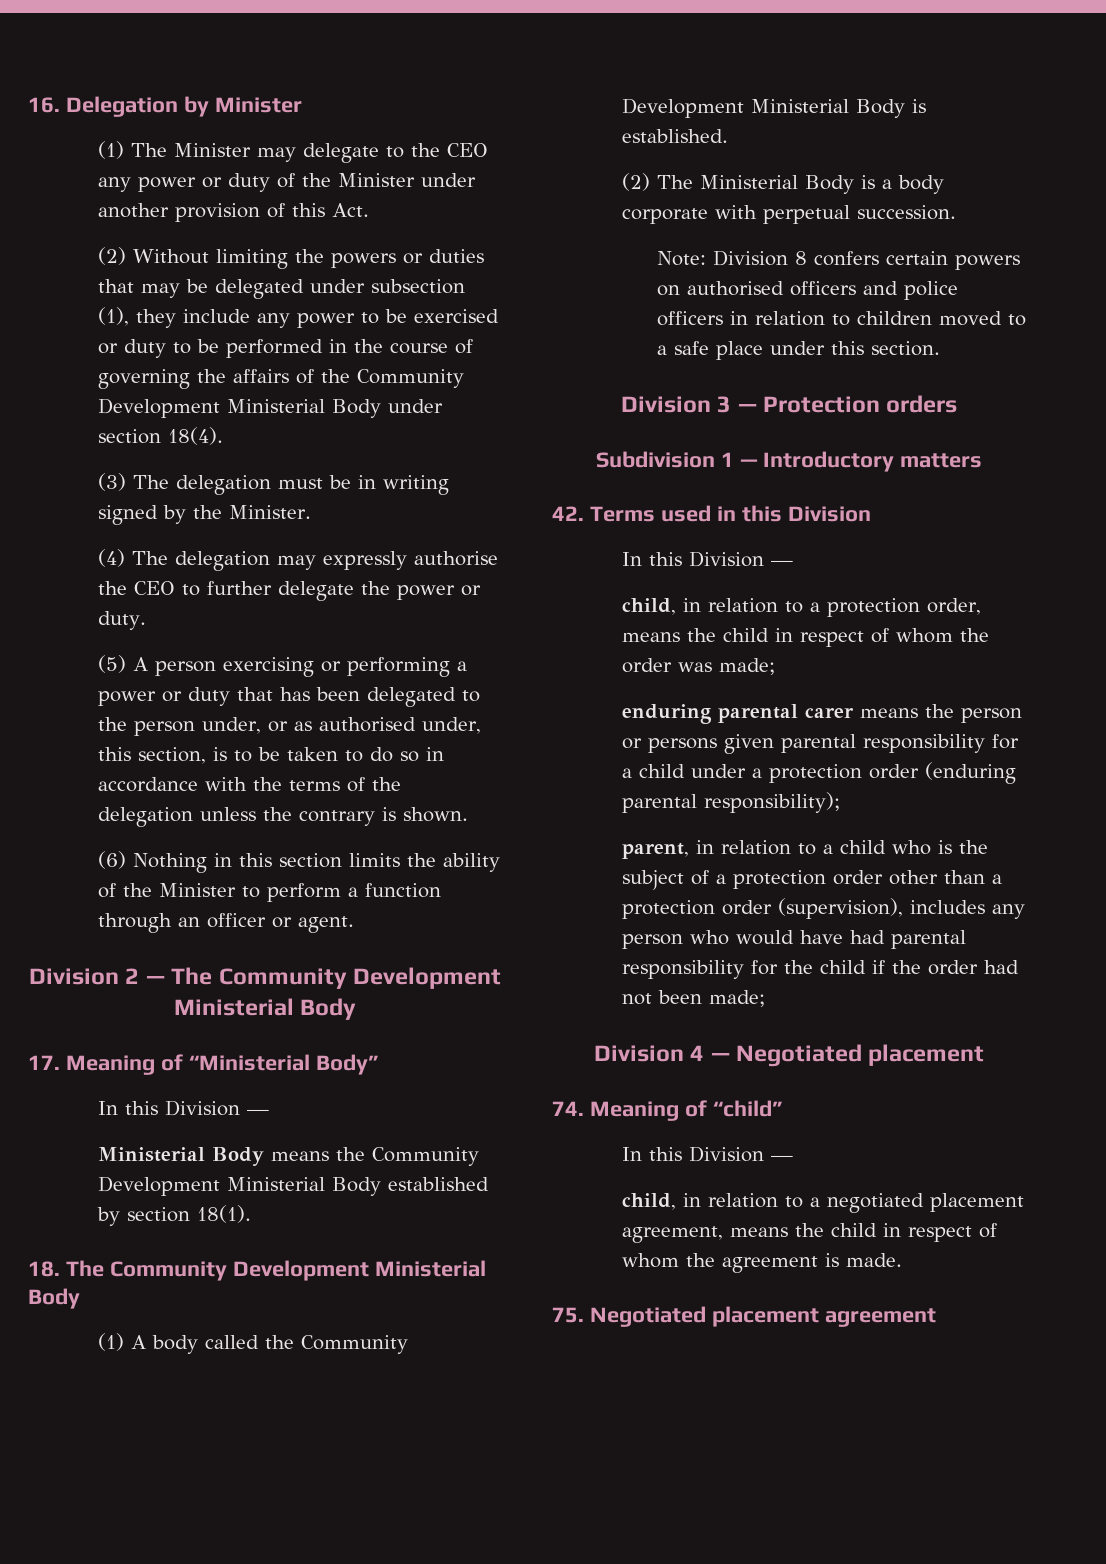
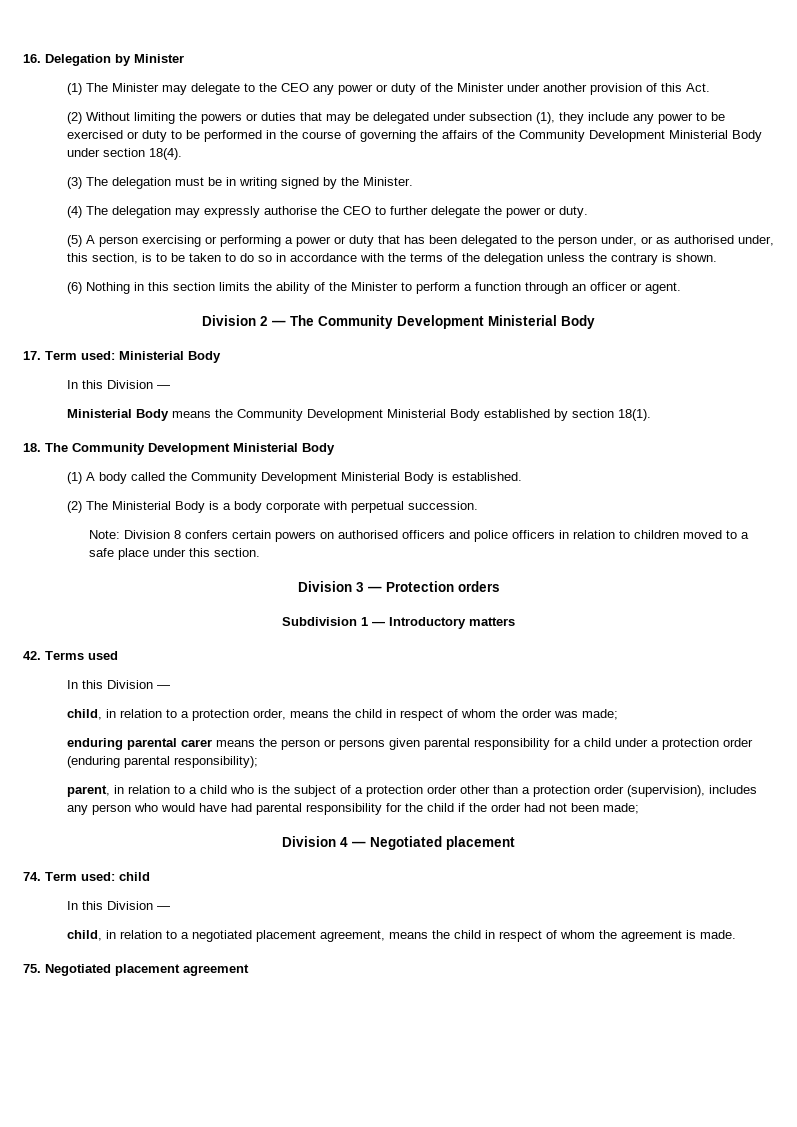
- 17. Meaning of “Ministerial Body”
+ 17. Term used: Ministerial Body
- 42. Terms used in this Division
+ 42. Terms used
- 74. Meaning of “child”
+ 74. Term used: child

